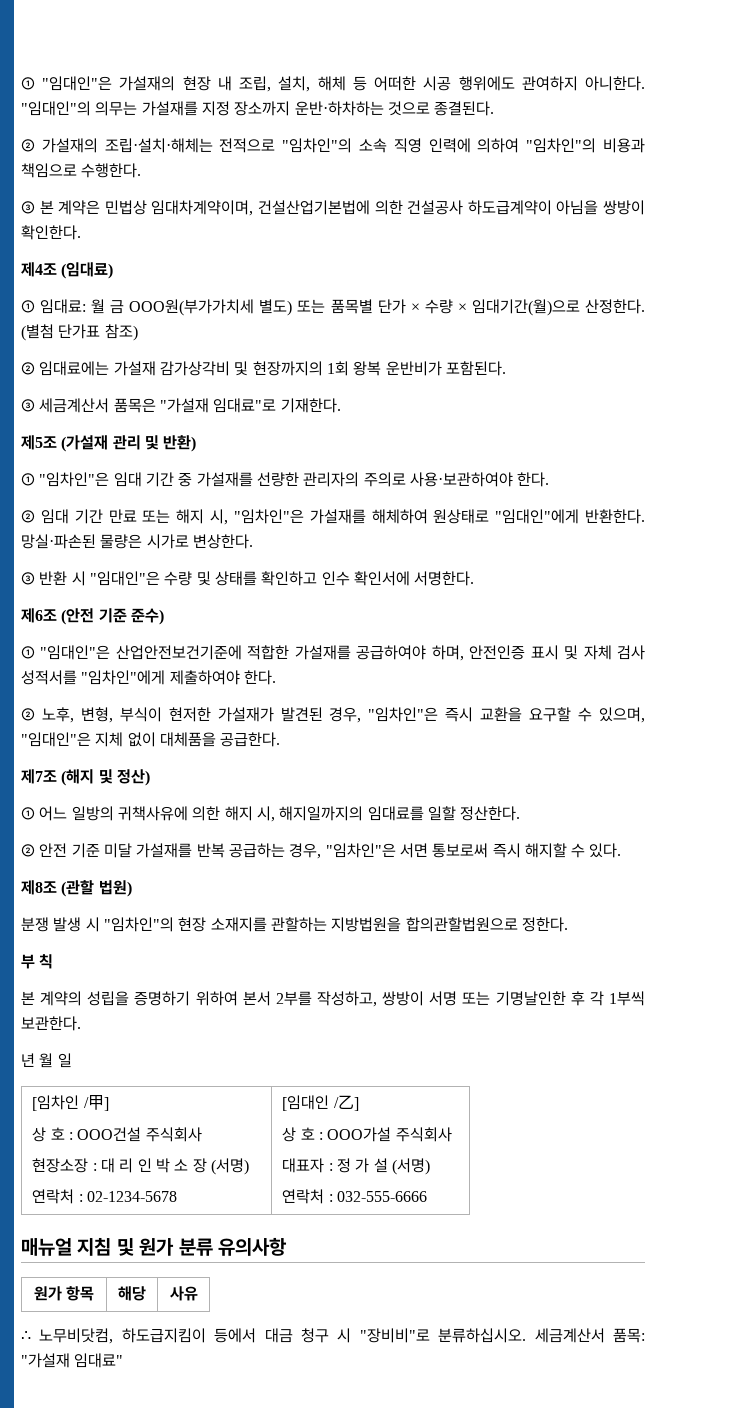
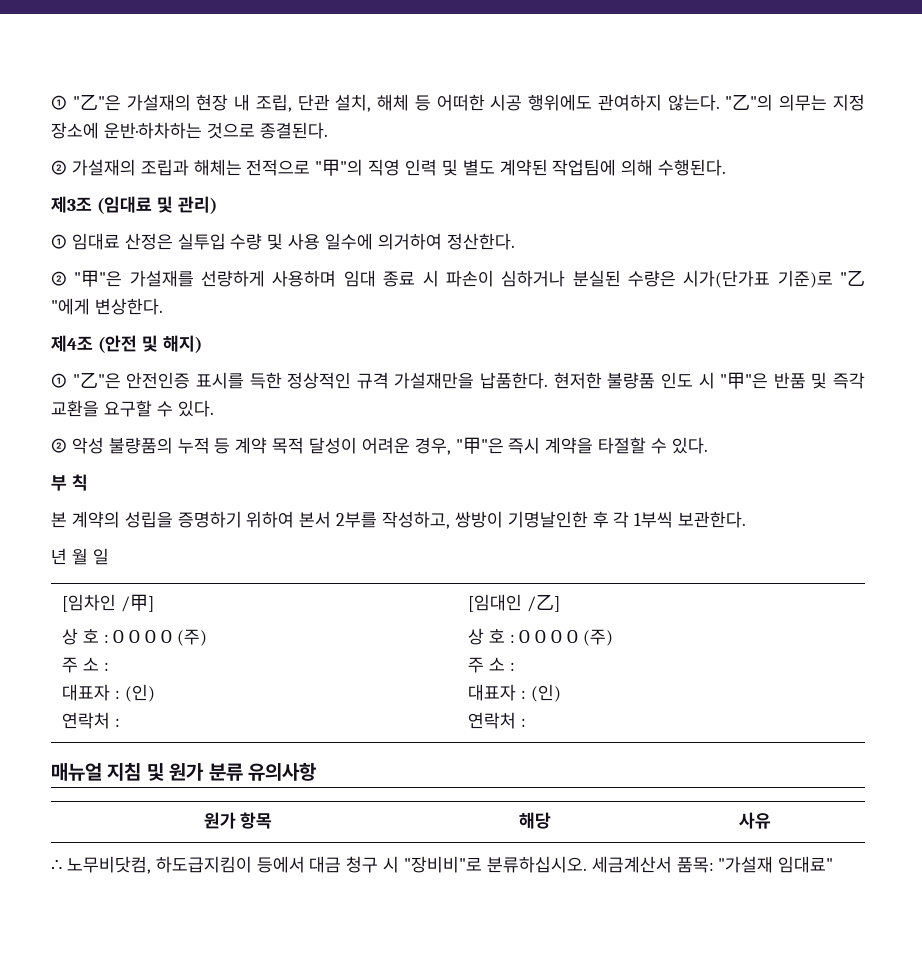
- ① "임대인"은 가설재의 현장 내 조립, 설치, 해체 등 어떠한 시공 행위에도 관여하지 아니한다. "임대인"의 의무는 가설재를 지정 장소까지 운반·하차하는 것으로 종결된다.
+ ① "乙"은 가설재의 현장 내 조립, 단관 설치, 해체 등 어떠한 시공 행위에도 관여하지 않는다. "乙"의 의무는 지정 장소에 운반·하차하는 것으로 종결된다.
- ② 가설재의 조립·설치·해체는 전적으로 "임차인"의 소속 직영 인력에 의하여 "임차인"의 비용과 책임으로 수행한다.
- ③ 본 계약은 민법상 임대차계약이며, 건설산업기본법에 의한 건설공사 하도급계약이 아님을 쌍방이 확인한다.
- 제4조 (임대료)
- ① 임대료: 월 금 OOO원(부가가치세 별도) 또는 품목별 단가 × 수량 × 임대기간(월)으로 산정한다. (별첨 단가표 참조)
- ② 임대료에는 가설재 감가상각비 및 현장까지의 1회 왕복 운반비가 포함된다.
- ③ 세금계산서 품목은 "가설재 임대료"로 기재한다.
- 제5조 (가설재 관리 및 반환)
- ① "임차인"은 임대 기간 중 가설재를 선량한 관리자의 주의로 사용·보관하여야 한다.
- ② 임대 기간 만료 또는 해지 시, "임차인"은 가설재를 해체하여 원상태로 "임대인"에게 반환한다. 망실·파손된 물량은 시가로 변상한다.
- ③ 반환 시 "임대인"은 수량 및 상태를 확인하고 인수 확인서에 서명한다.
- 제6조 (안전 기준 준수)
- ① "임대인"은 산업안전보건기준에 적합한 가설재를 공급하여야 하며, 안전인증 표시 및 자체 검사 성적서를 "임차인"에게 제출하여야 한다.
- ② 노후, 변형, 부식이 현저한 가설재가 발견된 경우, "임차인"은 즉시 교환을 요구할 수 있으며, "임대인"은 지체 없이 대체품을 공급한다.
- 제7조 (해지 및 정산)
- ① 어느 일방의 귀책사유에 의한 해지 시, 해지일까지의 임대료를 일할 정산한다.
- ② 안전 기준 미달 가설재를 반복 공급하는 경우, "임차인"은 서면 통보로써 즉시 해지할 수 있다.
- 제8조 (관할 법원)
- 분쟁 발생 시 "임차인"의 현장 소재지를 관할하는 지방법원을 합의관할법원으로 정한다.
+ ② 가설재의 조립과 해체는 전적으로 "甲"의 직영 인력 및 별도 계약된 작업팀에 의해 수행된다.
+ 제3조 (임대료 및 관리)
+ ① 임대료 산정은 실투입 수량 및 사용 일수에 의거하여 정산한다.
+ ② "甲"은 가설재를 선량하게 사용하며 임대 종료 시 파손이 심하거나 분실된 수량은 시가(단가표 기준)로 "乙"에게 변상한다.
+ 제4조 (안전 및 해지)
+ ① "乙"은 안전인증 표시를 득한 정상적인 규격 가설재만을 납품한다. 현저한 불량품 인도 시 "甲"은 반품 및 즉각 교환을 요구할 수 있다.
+ ② 악성 불량품의 누적 등 계약 목적 달성이 어려운 경우, "甲"은 즉시 계약을 타절할 수 있다.
- 본 계약의 성립을 증명하기 위하여 본서 2부를 작성하고, 쌍방이 서명 또는 기명날인한 후 각 1부씩 보관한다.
+ 본 계약의 성립을 증명하기 위하여 본서 2부를 작성하고, 쌍방이 기명날인한 후 각 1부씩 보관한다.
  [임차인 /甲]
- 상 호 : OOO건설 주식회사
- 현장소장 : 대 리 인 박 소 장 (서명)
- 연락처 : 02-1234-5678 | [임대인 /乙]
- 상 호 : OOO가설 주식회사
- 대표자 : 정 가 설 (서명)
- 연락처 : 032-555-6666
+ 상 호 : O O O O (주)
+ 주 소 :
+ 대표자 : (인)
+ 연락처 : | [임대인 /乙]
+ 상 호 : O O O O (주)
+ 주 소 :
+ 대표자 : (인)
+ 연락처 :

